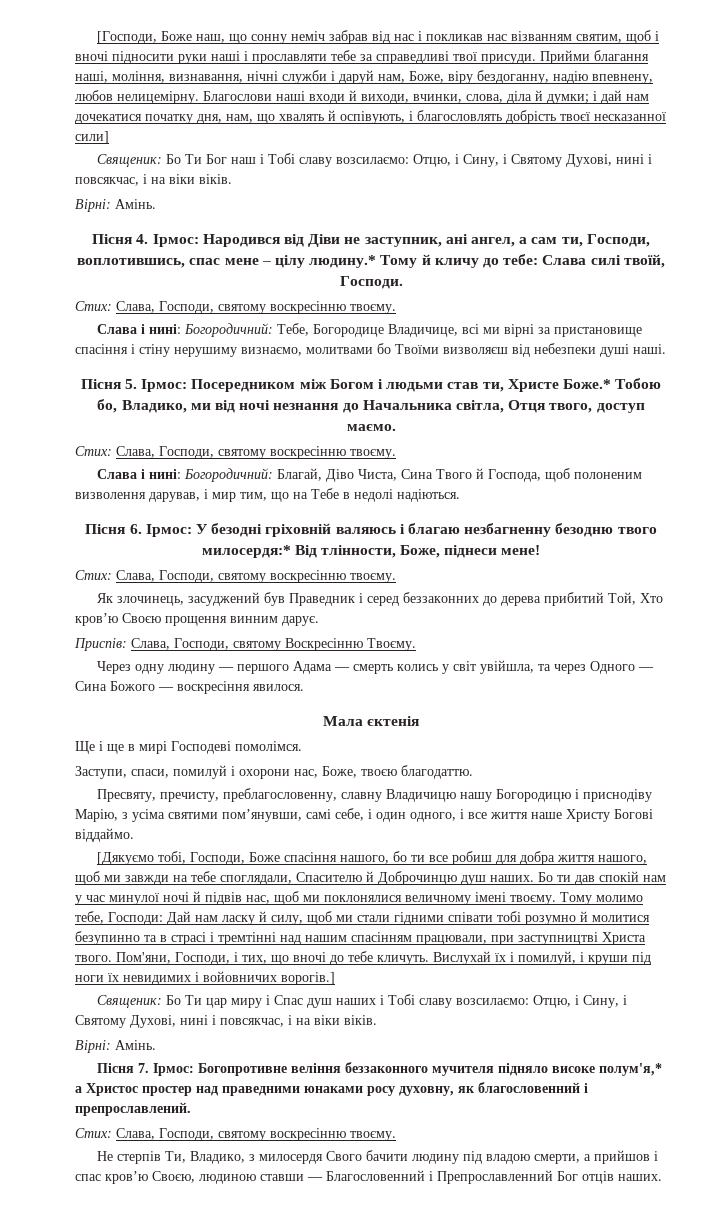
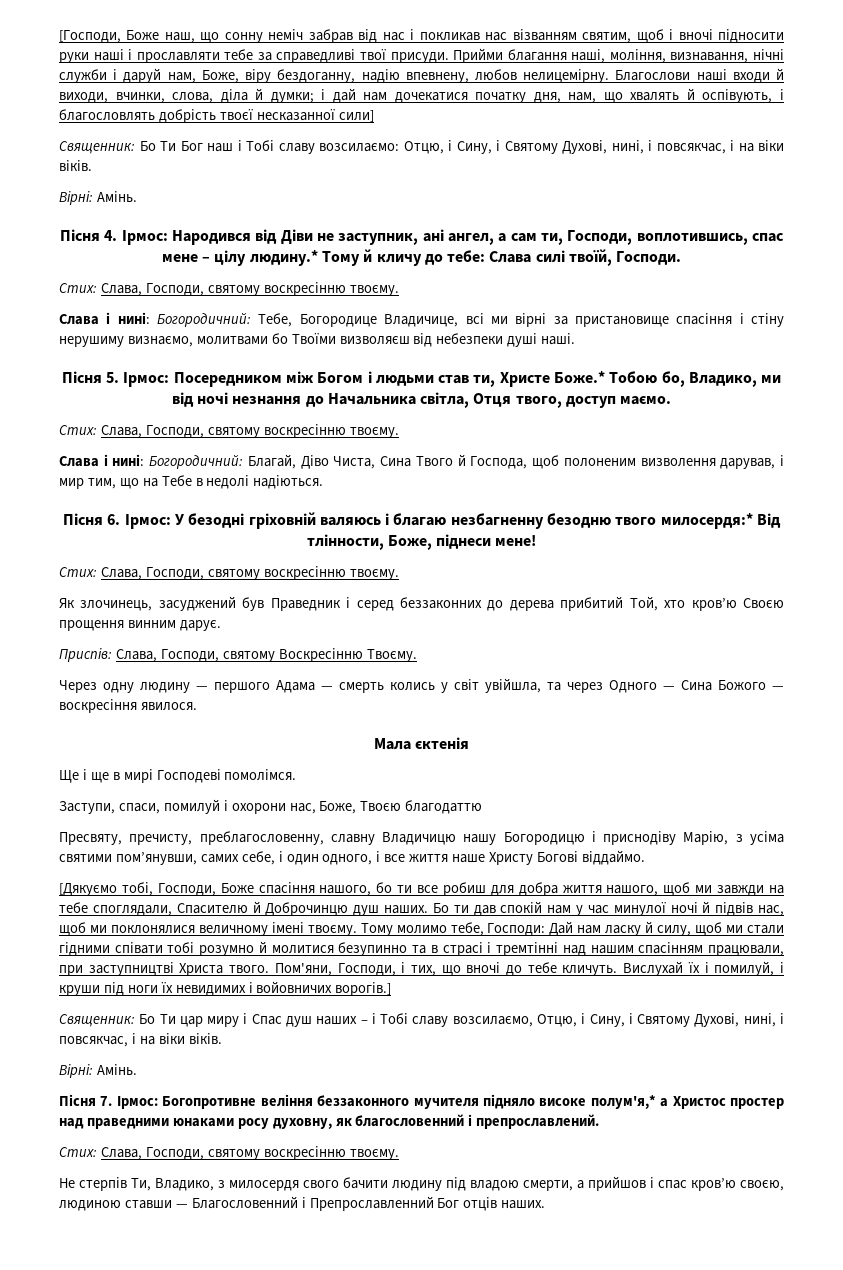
- Священик: Бо Ти Бог наш і Тобі славу возсилаємо: Отцю, і Сину, і Святому Духові, нині і повсякчас, і на віки віків.
+ Священник: Бо Ти Бог наш і Тобі славу возсилаємо: Отцю, і Сину, і Святому Духові, нині, і повсякчас, і на віки віків.
- Як злочинець, засуджений був Праведник і серед беззаконних до дерева прибитий Той, Хто кров’ю Своєю прощення винним дарує.
+ Як злочинець, засуджений був Праведник і серед беззаконних до дерева прибитий Той, хто кров’ю Своєю прощення винним дарує.
- Заступи, спаси, помилуй і охорони нас, Боже, твоєю благодаттю.
+ Заступи, спаси, помилуй і охорони нас, Боже, Твоєю благодаттю
- Пресвяту, пречисту, преблагословенну, славну Владичицю нашу Богородицю і приснодіву Марію, з усіма святими пом’янувши, самі себе, і один одного, і все життя наше Христу Богові віддаймо.
+ Пресвяту, пречисту, преблагословенну, славну Владичицю нашу Богородицю і приснодіву Марію, з усіма святими пом’янувши, самих себе, і один одного, і все життя наше Христу Богові віддаймо.
- Священик: Бо Ти цар миру і Спас душ наших і Тобі славу возсилаємо: Отцю, і Сину, і Святому Духові, нині і повсякчас, і на віки віків.
+ Священник: Бо Ти цар миру і Спас душ наших – і Тобі славу возсилаємо, Отцю, і Сину, і Святому Духові, нині, і повсякчас, і на віки віків.
- Не стерпів Ти, Владико, з милосердя Свого бачити людину під владою смерти, а прийшов і спас кров’ю Своєю, людиною ставши — Благословенний і Препрославленний Бог отців наших.
+ Не стерпів Ти, Владико, з милосердя свого бачити людину під владою смерти, а прийшов і спас кров’ю своєю, людиною ставши — Благословенний і Препрославленний Бог отців наших.

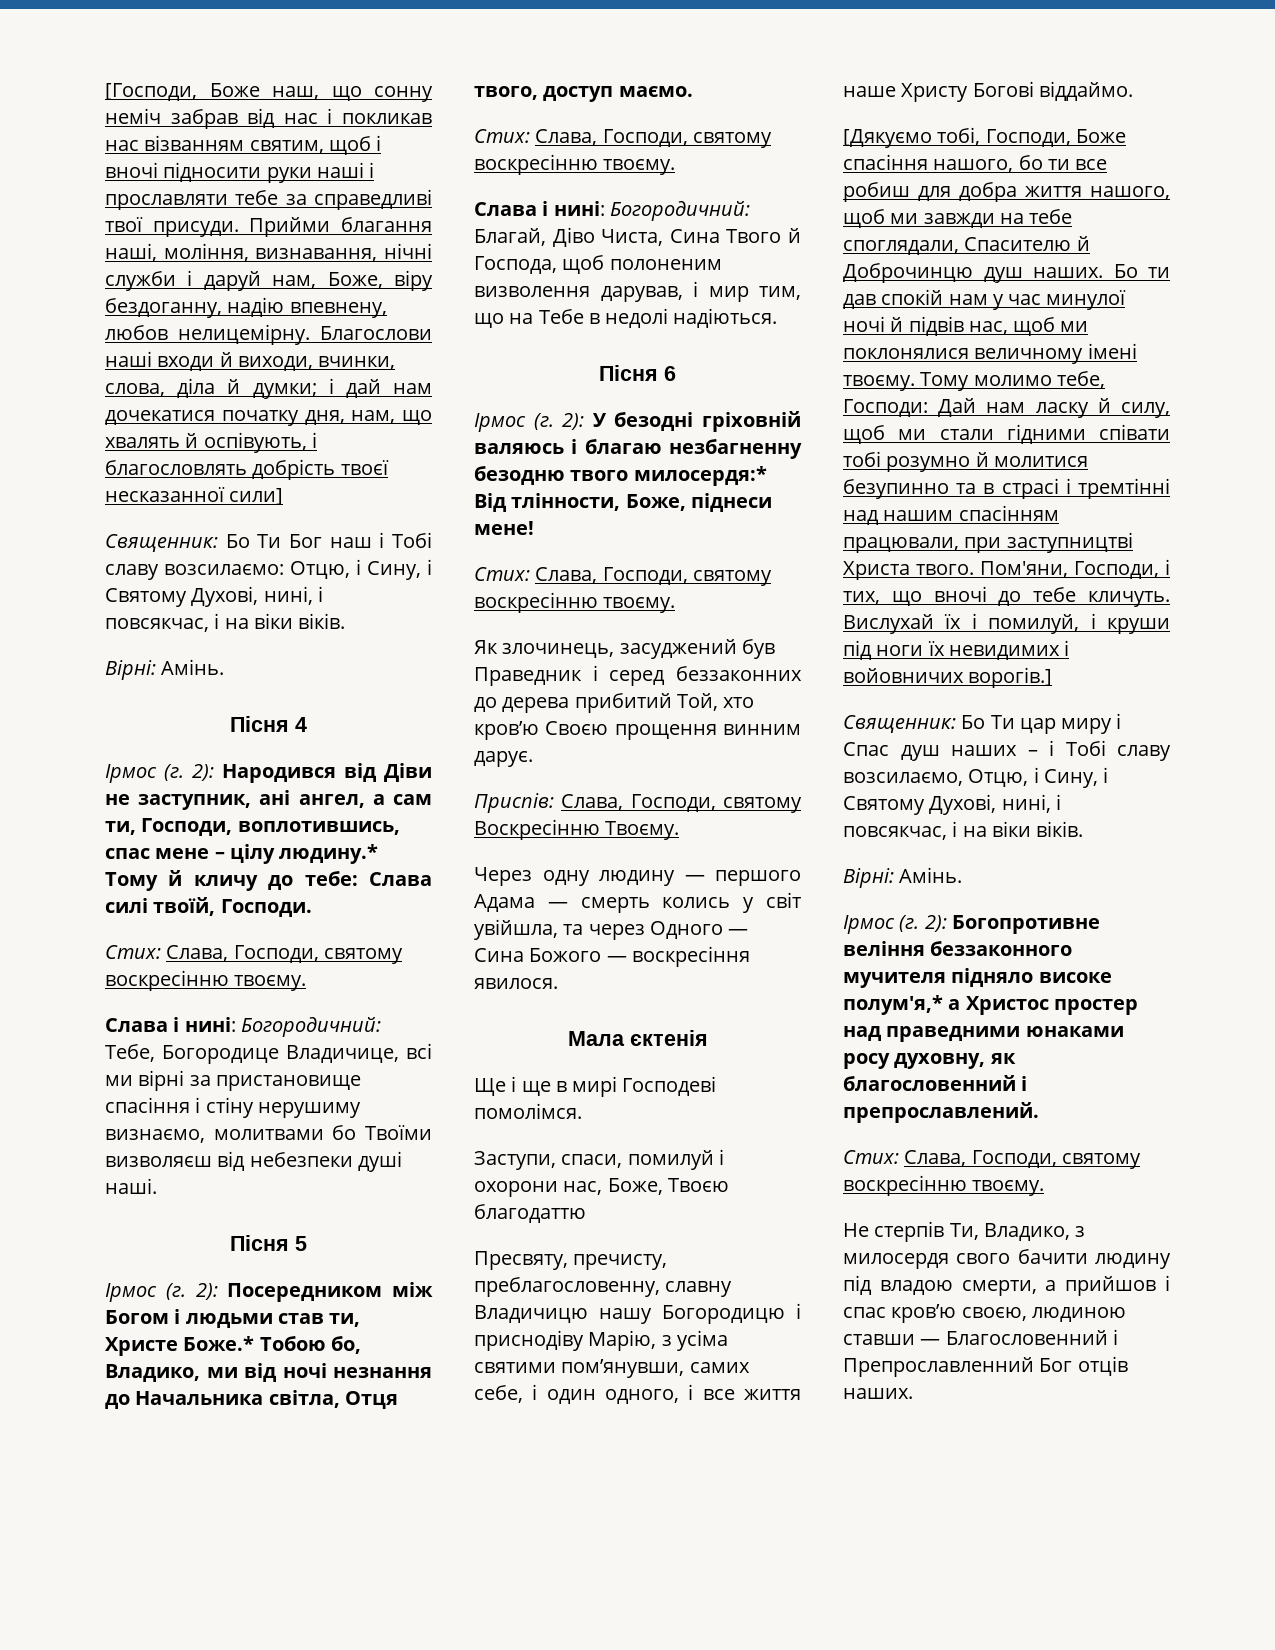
- Пісня 4. Ірмос: Народився від Діви не заступник, ані ангел, а сам ти, Господи, воплотившись, спас мене – цілу людину.* Тому й кличу до тебе: Слава силі твоїй, Господи.
+ Пісня 4
+ Ірмос (г. 2): Народився від Діви не заступник, ані ангел, а сам ти, Господи, воплотившись, спас мене – цілу людину.* Тому й кличу до тебе: Слава силі твоїй, Господи.
- Пісня 5. Ірмос: Посередником між Богом і людьми став ти, Христе Боже.* Тобою бо, Владико, ми від ночі незнання до Начальника світла, Отця твого, доступ маємо.
+ Пісня 5
+ Ірмос (г. 2): Посередником між Богом і людьми став ти, Христе Боже.* Тобою бо, Владико, ми від ночі незнання до Начальника світла, Отця твого, доступ маємо.
- Пісня 6. Ірмос: У безодні гріховній валяюсь і благаю незбагненну безодню твого милосердя:* Від тлінности, Боже, піднеси мене!
+ Пісня 6
+ Ірмос (г. 2): У безодні гріховній валяюсь і благаю незбагненну безодню твого милосердя:* Від тлінности, Боже, піднеси мене!
- Пісня 7. Ірмос: Богопротивне веління беззаконного мучителя підняло високе полум'я,* а Христос простер над праведними юнаками росу духовну, як благословенний і препрославлений.
+ Ірмос (г. 2): Богопротивне веління беззаконного мучителя підняло високе полум'я,* а Христос простер над праведними юнаками росу духовну, як благословенний і препрославлений.

